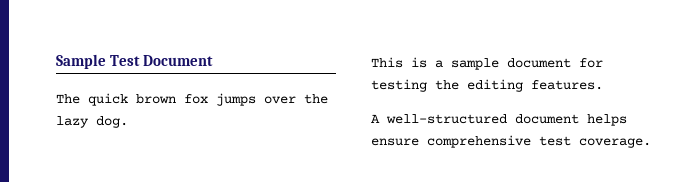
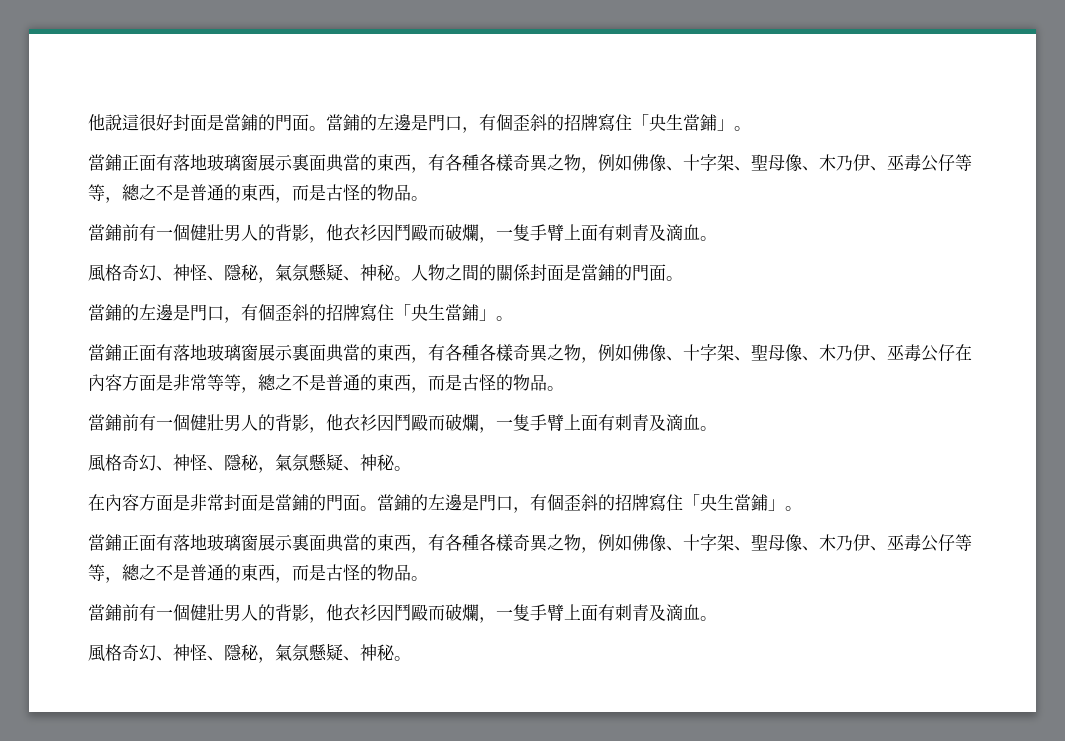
- Sample Test Document
- The quick brown fox jumps over the lazy dog.
- This is a sample document for testing the editing features.
- A well-structured document helps ensure comprehensive test coverage.
+ 他說這很好封面是當鋪的門面。當鋪的左邊是門口，有個歪斜的招牌寫住「央生當鋪」。
+ 當鋪正面有落地玻璃窗展示裏面典當的東西，有各種各樣奇異之物，例如佛像、十字架、聖母像、木乃伊、巫毒公仔等等，總之不是普通的東西，而是古怪的物品。
+ 當鋪前有一個健壯男人的背影，他衣衫因鬥毆而破爛，一隻手臂上面有刺青及滴血。
+ 風格奇幻、神怪、隱秘，氣氛懸疑、神秘。人物之間的關係封面是當鋪的門面。
+ 當鋪的左邊是門口，有個歪斜的招牌寫住「央生當鋪」。
+ 當鋪正面有落地玻璃窗展示裏面典當的東西，有各種各樣奇異之物，例如佛像、十字架、聖母像、木乃伊、巫毒公仔在內容方面是非常等等，總之不是普通的東西，而是古怪的物品。
+ 當鋪前有一個健壯男人的背影，他衣衫因鬥毆而破爛，一隻手臂上面有刺青及滴血。
+ 風格奇幻、神怪、隱秘，氣氛懸疑、神秘。
+ 在內容方面是非常封面是當鋪的門面。當鋪的左邊是門口，有個歪斜的招牌寫住「央生當鋪」。
+ 當鋪正面有落地玻璃窗展示裏面典當的東西，有各種各樣奇異之物，例如佛像、十字架、聖母像、木乃伊、巫毒公仔等等，總之不是普通的東西，而是古怪的物品。
+ 當鋪前有一個健壯男人的背影，他衣衫因鬥毆而破爛，一隻手臂上面有刺青及滴血。
+ 風格奇幻、神怪、隱秘，氣氛懸疑、神秘。

